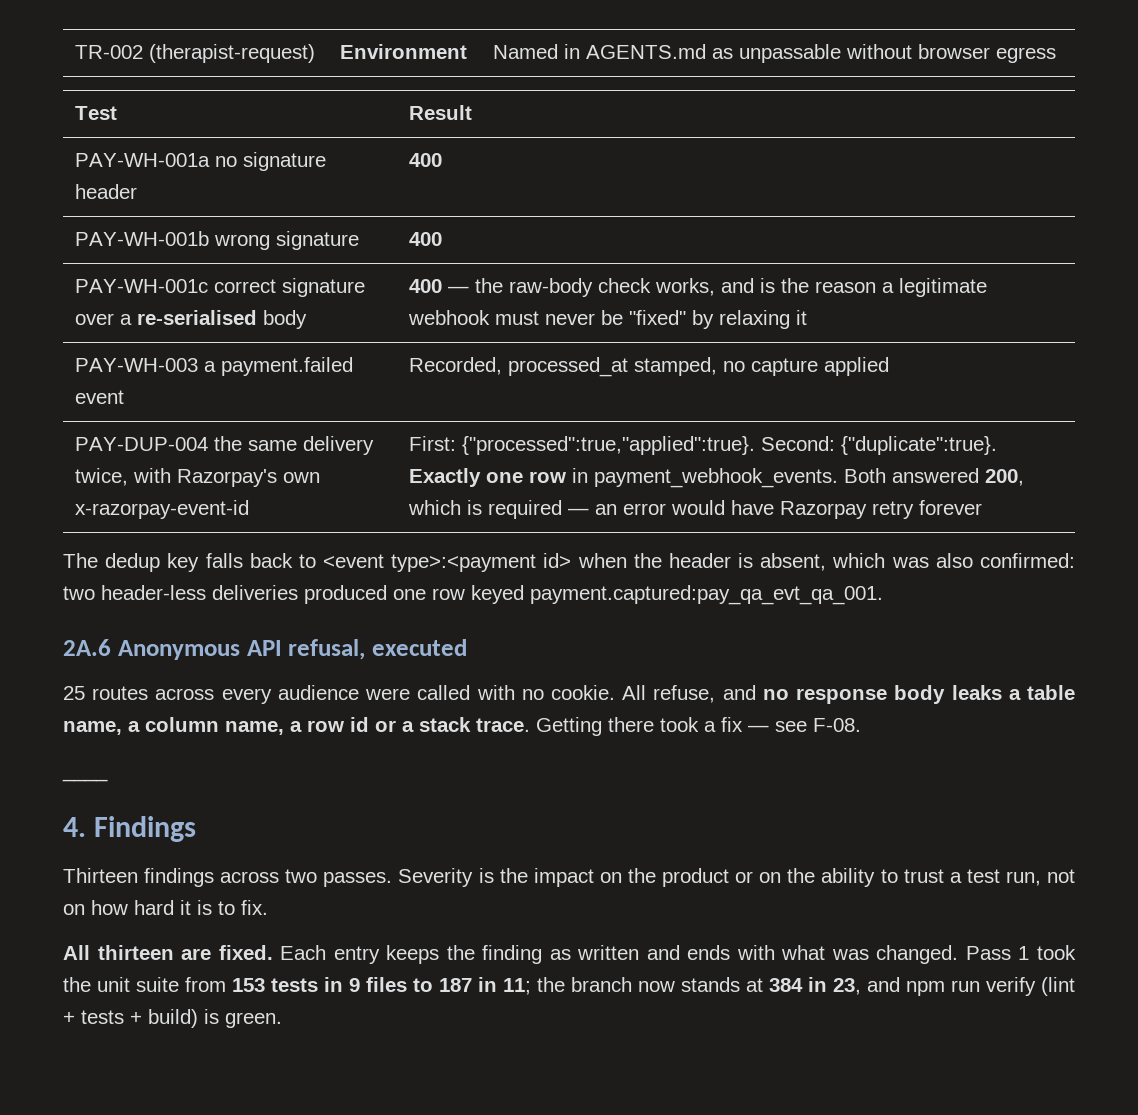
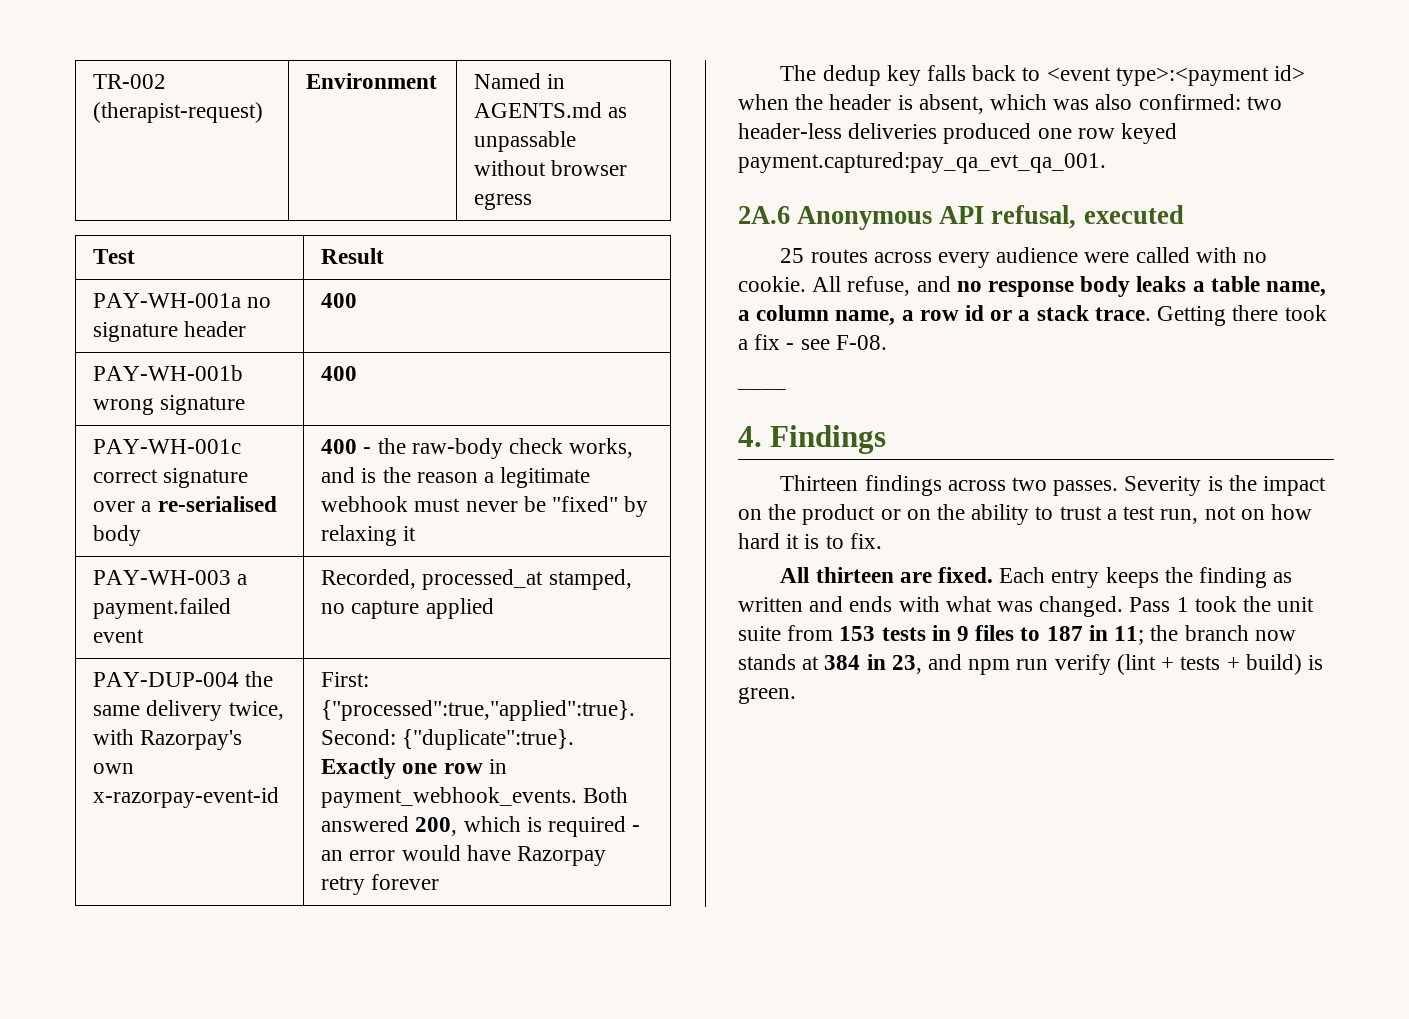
- PAY-WH-001c correct signature over a re-serialised body | 400 — the raw-body check works, and is the reason a legitimate webhook must never be "fixed" by relaxing it
+ PAY-WH-001c correct signature over a re-serialised body | 400 - the raw-body check works, and is the reason a legitimate webhook must never be "fixed" by relaxing it
- PAY-DUP-004 the same delivery twice, with Razorpay's own x-razorpay-event-id | First: {"processed":true,"applied":true}. Second: {"duplicate":true}. Exactly one row in payment_webhook_events. Both answered 200, which is required — an error would have Razorpay retry forever
+ PAY-DUP-004 the same delivery twice, with Razorpay's own x-razorpay-event-id | First: {"processed":true,"applied":true}. Second: {"duplicate":true}. Exactly one row in payment_webhook_events. Both answered 200, which is required - an error would have Razorpay retry forever
- Getting there took a fix — see F-08.
+ Getting there took a fix - see F-08.

